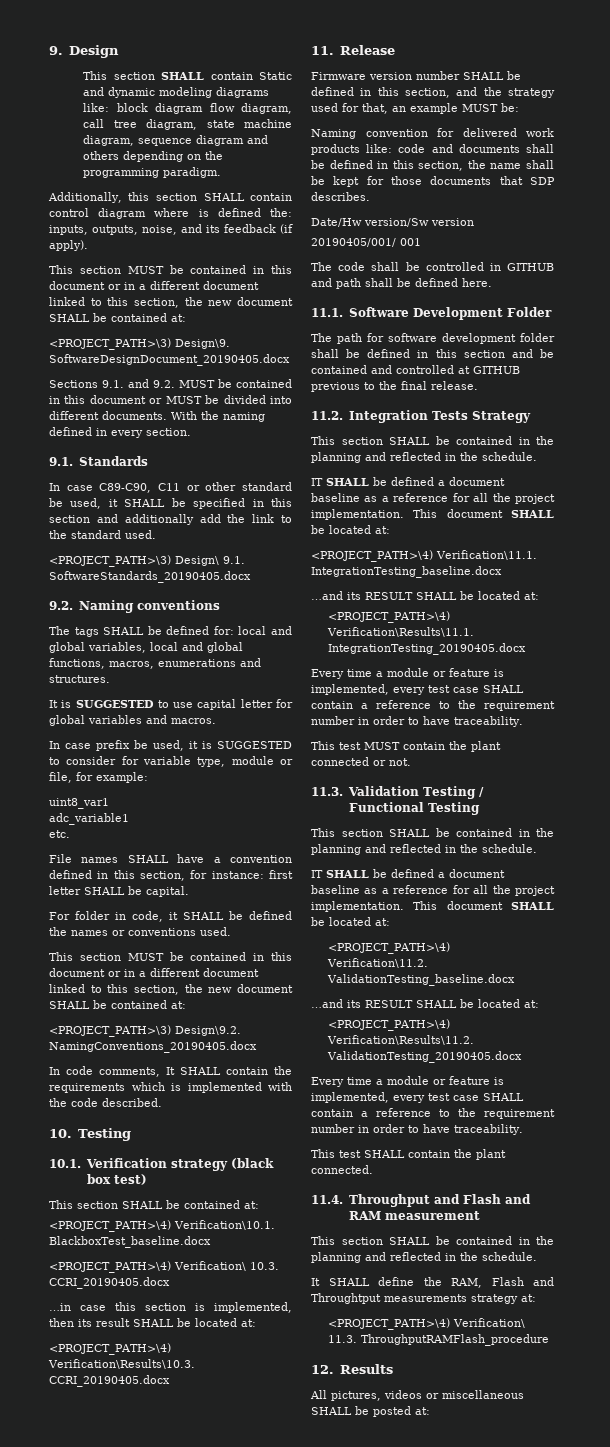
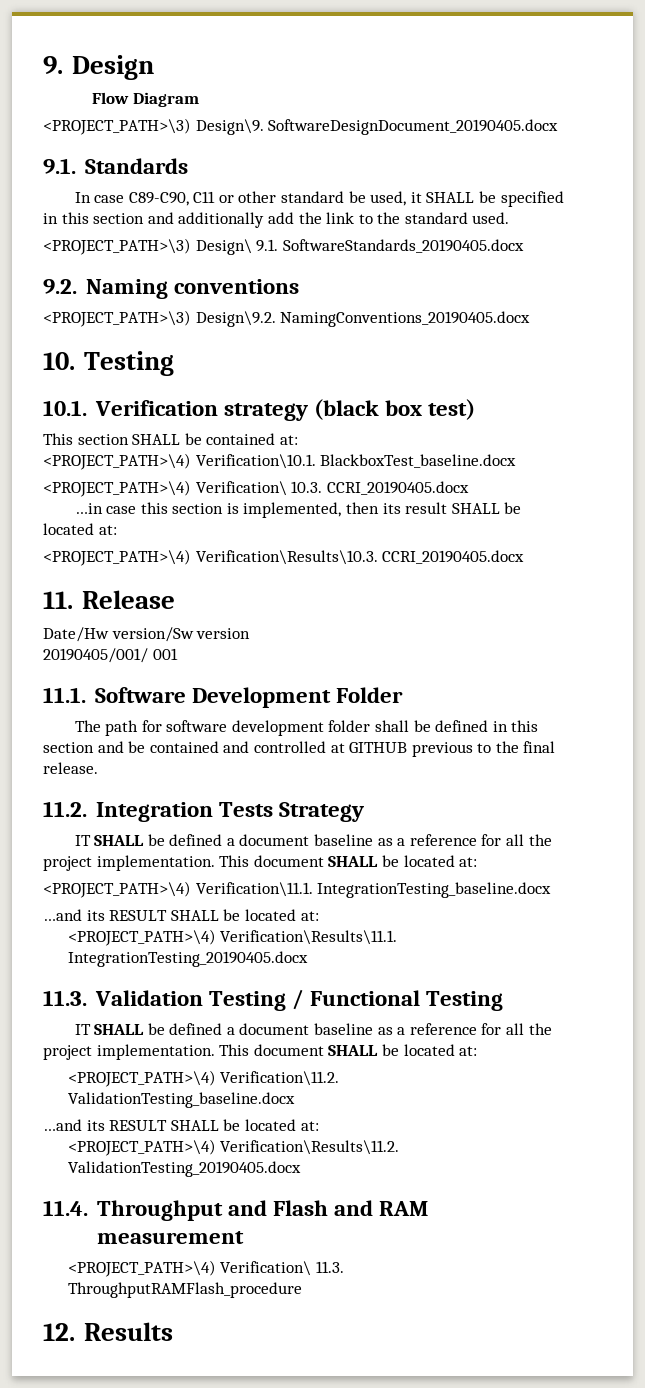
- This section SHALL contain Static and dynamic modeling diagrams like: block diagram flow diagram, call tree diagram, state machine diagram, sequence diagram and others depending on the programming paradigm.
- Additionally, this section SHALL contain control diagram where is defined the: inputs, outputs, noise, and its feedback (if apply).
- This section MUST be contained in this document or in a different document linked to this section, the new document SHALL be contained at:
+ Flow Diagram
  <PROJECT_PATH>\3) Design\9. SoftwareDesignDocument_20190405.docx
- Sections 9.1. and 9.2. MUST be contained in this document or MUST be divided into different documents. With the naming defined in every section.
- The tags SHALL be defined for: local and global variables, local and global functions, macros, enumerations and structures.
- It is SUGGESTED to use capital letter for global variables and macros.
- In case prefix be used, it is SUGGESTED to consider for variable type, module or file, for example:
- uint8_var1
- adc_variable1
- etc.
- File names SHALL have a convention defined in this section, for instance: first letter SHALL be capital.
- For folder in code, it SHALL be defined the names or conventions used.
- This section MUST be contained in this document or in a different document linked to this section, the new document SHALL be contained at:
  <PROJECT_PATH>\3) Design\9.2. NamingConventions_20190405.docx
- In code comments, It SHALL contain the requirements which is implemented with the code described.
- Firmware version number SHALL be defined in this section, and the strategy used for that, an example MUST be:
- Naming convention for delivered work products like: code and documents shall be defined in this section, the name shall be kept for those documents that SDP describes.
- The code shall be controlled in GITHUB and path shall be defined here.
  11.2. Integration Tests Strategy
- This section SHALL be contained in the planning and reflected in the schedule.
  <PROJECT_PATH>\4) Verification\Results\11.1. IntegrationTesting_20190405.docx
- Every time a module or feature is implemented, every test case SHALL contain a reference to the requirement number in order to have traceability.
- This test MUST contain the plant connected or not.
  11.3. Validation Testing / Functional Testing
- This section SHALL be contained in the planning and reflected in the schedule.
  <PROJECT_PATH>\4) Verification\Results\11.2. ValidationTesting_20190405.docx
- Every time a module or feature is implemented, every test case SHALL contain a reference to the requirement number in order to have traceability.
- This test SHALL contain the plant connected.
  11.4. Throughput and Flash and RAM measurement
- This section SHALL be contained in the planning and reflected in the schedule.
- It SHALL define the RAM, Flash and Throughtput measurements strategy at:
- All pictures, videos or miscellaneous SHALL be posted at:

